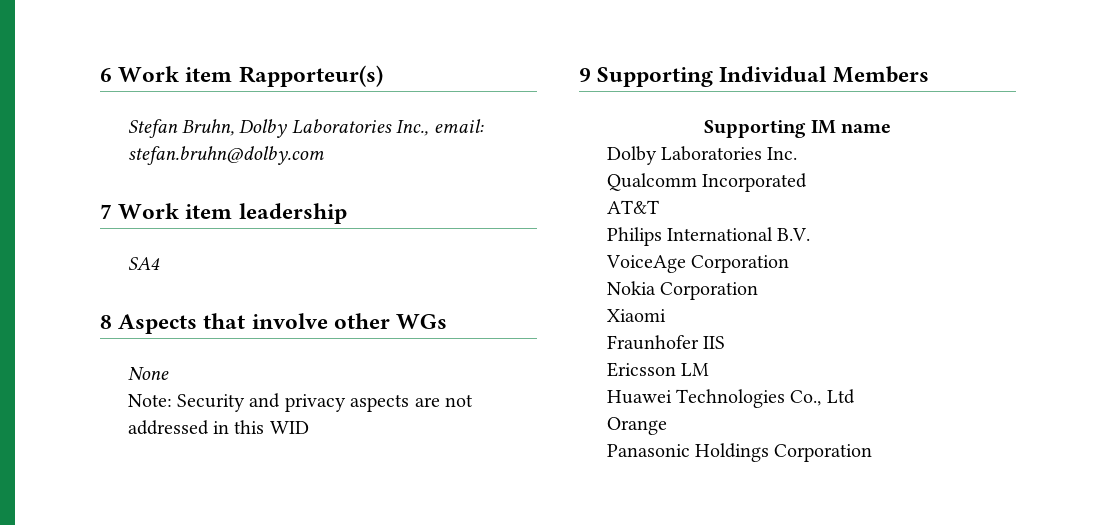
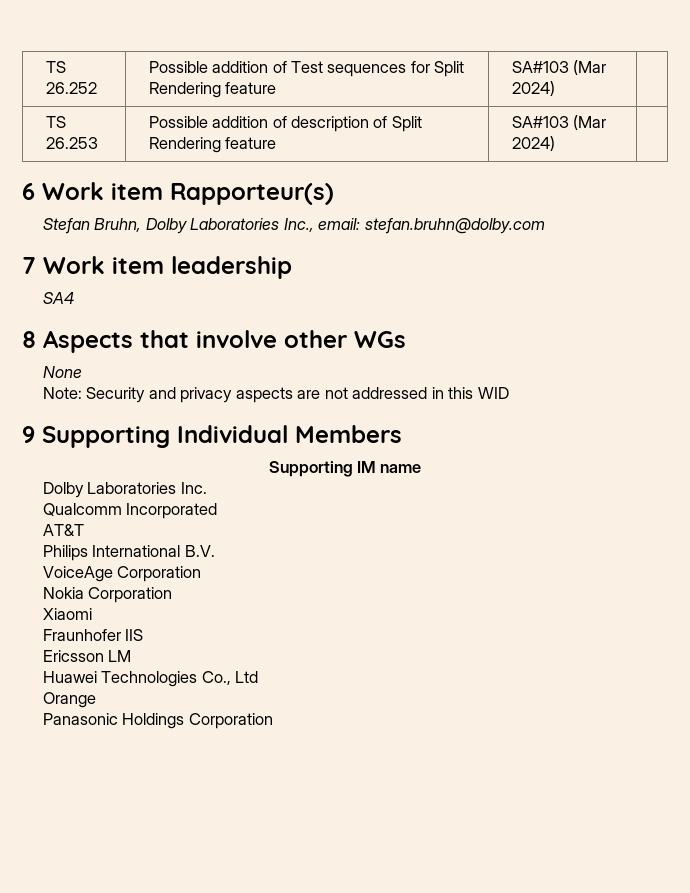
+ TS 26.252 | Possible addition of Test sequences for Split Rendering feature | SA#103 (Mar 2024) |
+ TS 26.253 | Possible addition of description of Split Rendering feature | SA#103 (Mar 2024) |

